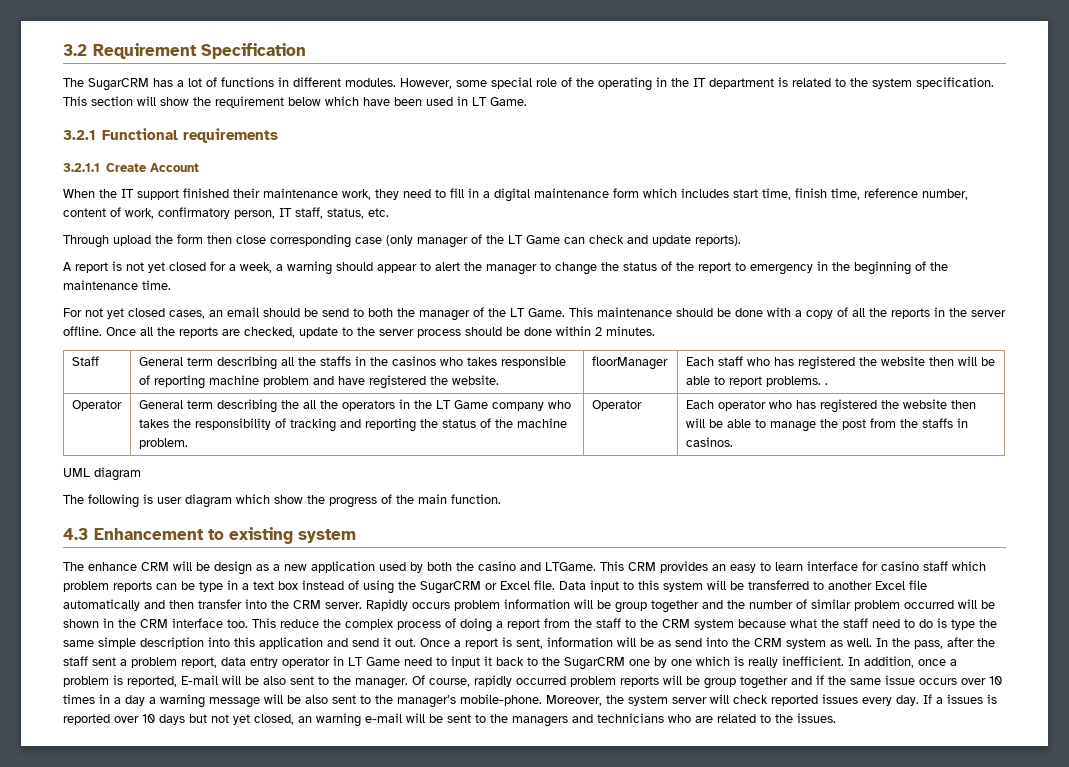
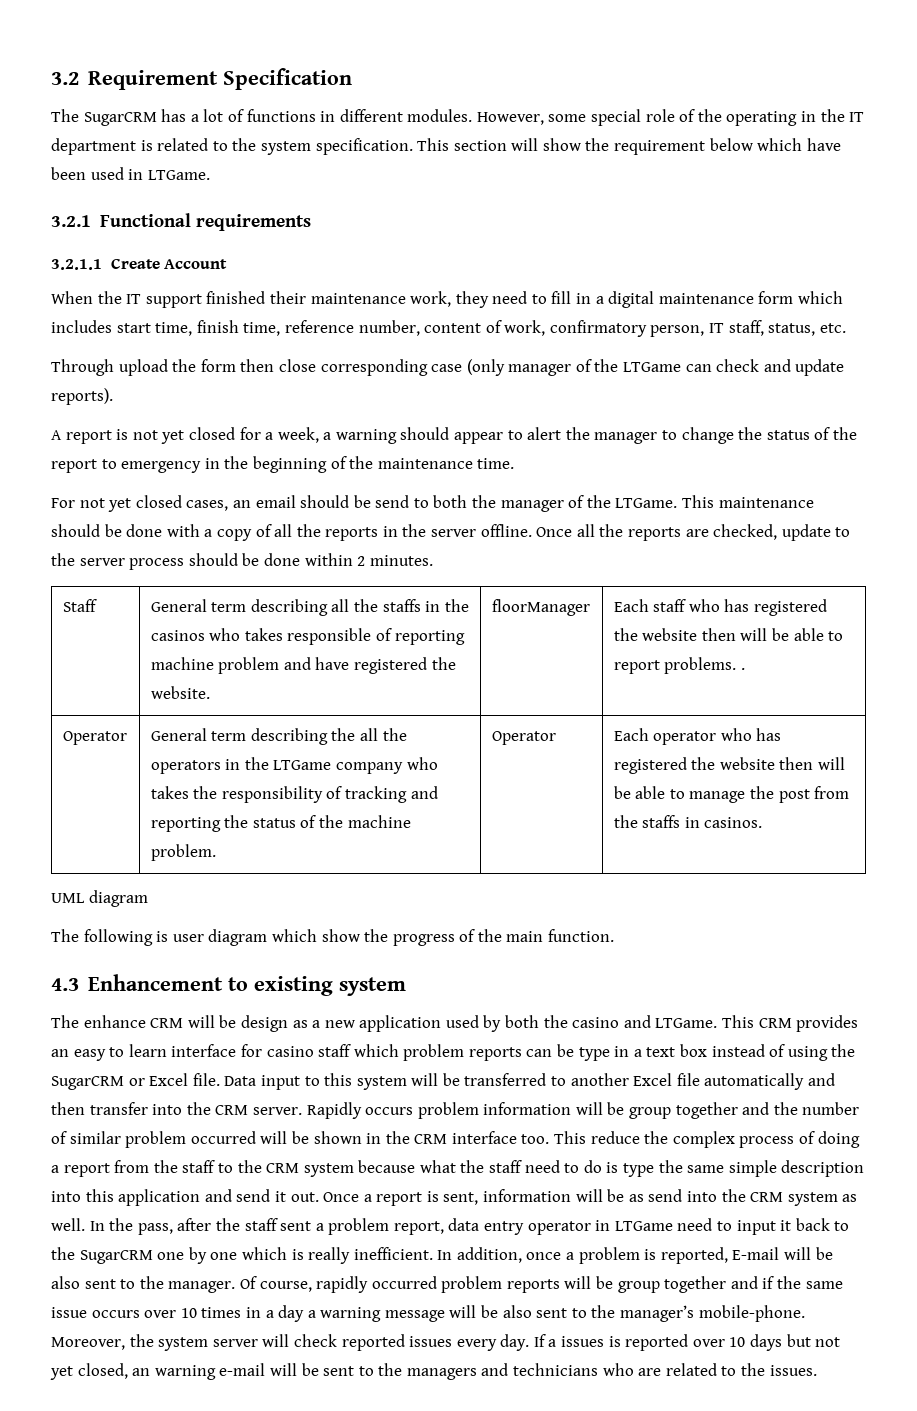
- This section will show the requirement below which have been used in LT Game.
+ This section will show the requirement below which have been used in LTGame.
- Through upload the form then close corresponding case (only manager of the LT Game can check and update reports).
+ Through upload the form then close corresponding case (only manager of the LTGame can check and update reports).
- For not yet closed cases, an email should be send to both the manager of the LT Game.
+ For not yet closed cases, an email should be send to both the manager of the LTGame.
- General term describing the all the operators in the LT Game company who takes the responsibility of tracking and reporting the status of the machine problem.
+ General term describing the all the operators in the LTGame company who takes the responsibility of tracking and reporting the status of the machine problem.
- In the pass, after the staff sent a problem report, data entry operator in LT Game need to input it back to the SugarCRM one by one which is really inefficient.
+ In the pass, after the staff sent a problem report, data entry operator in LTGame need to input it back to the SugarCRM one by one which is really inefficient.

